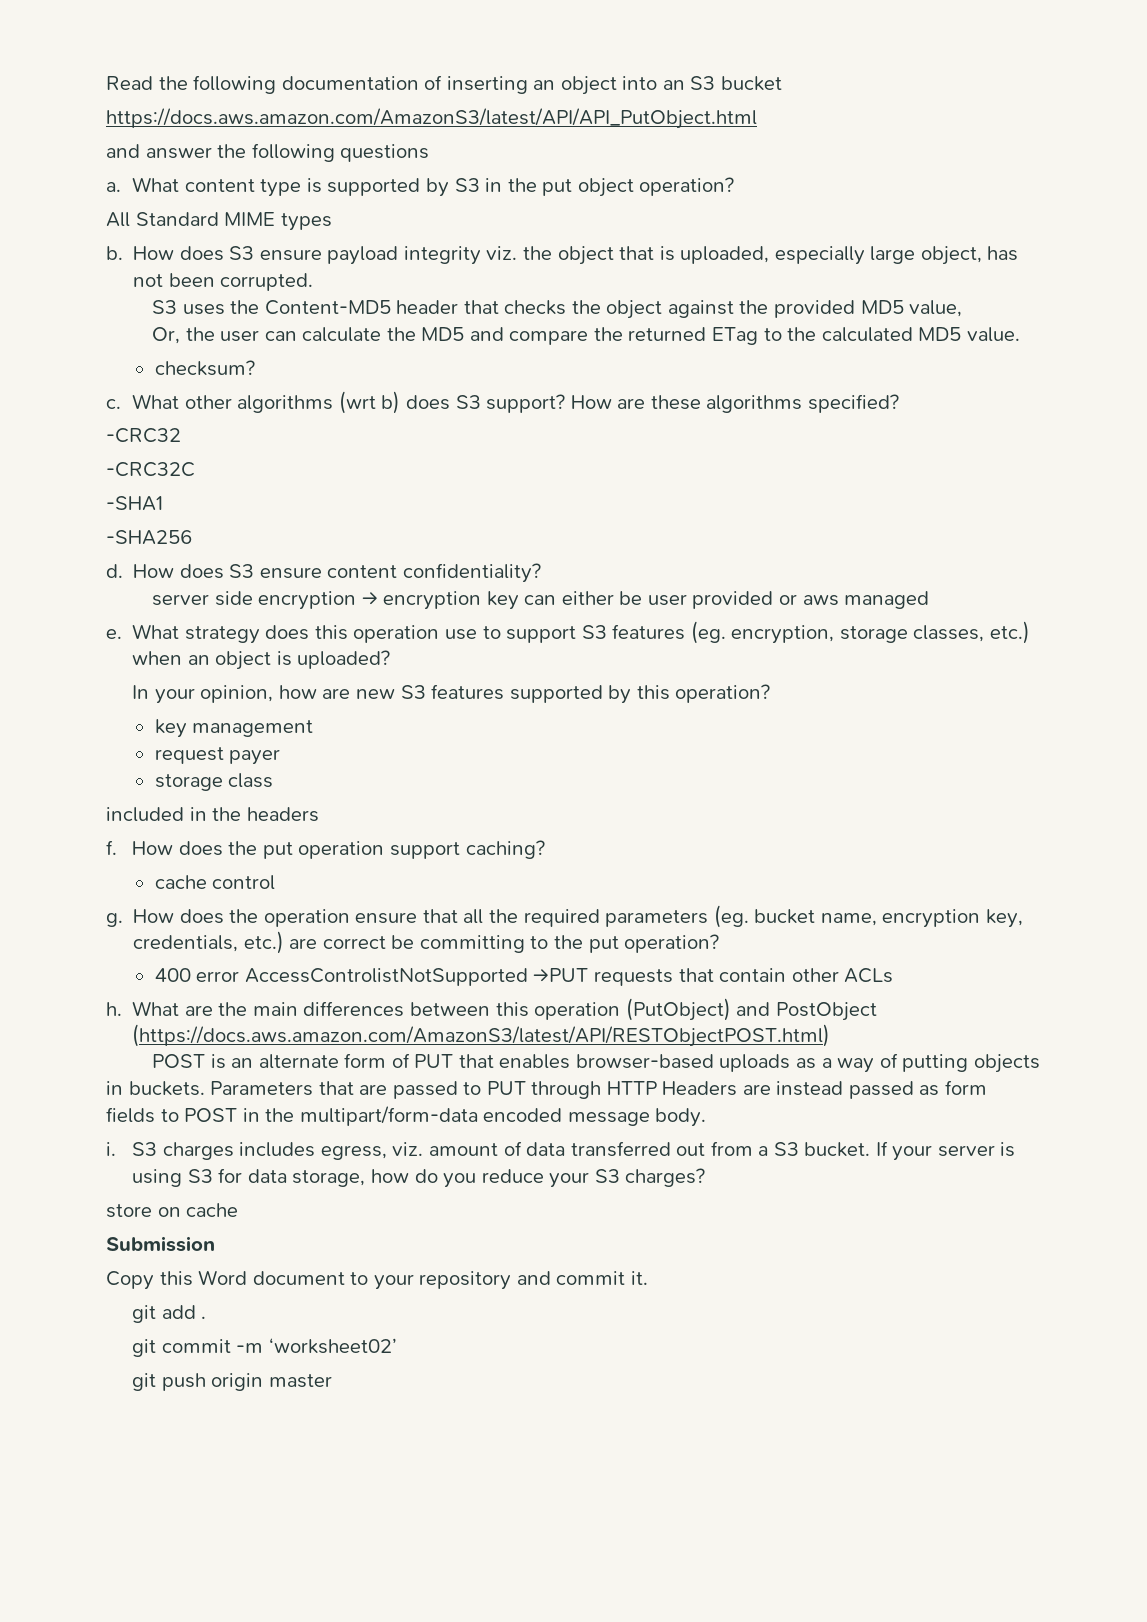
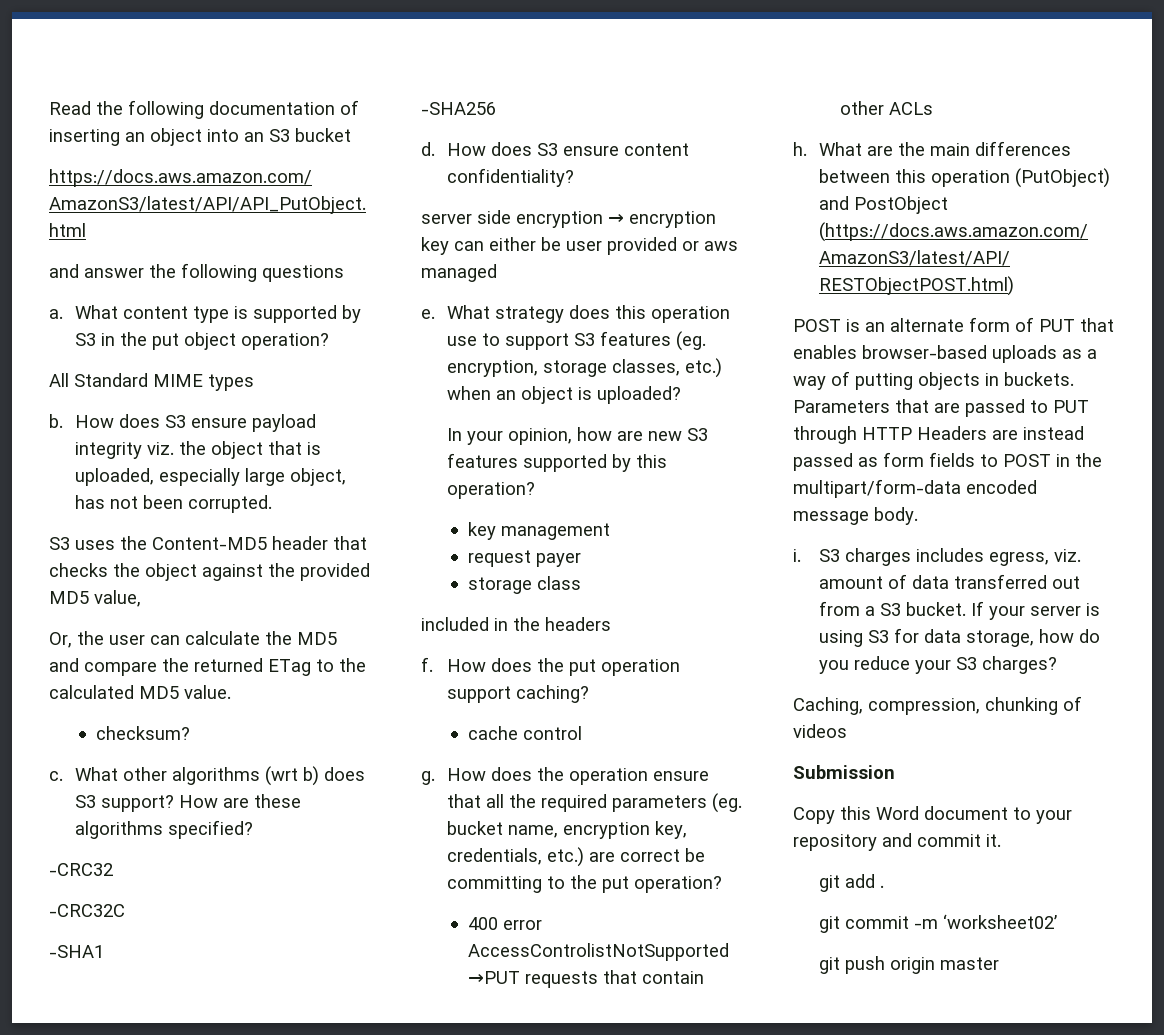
- store on cache
+ Caching, compression, chunking of videos

